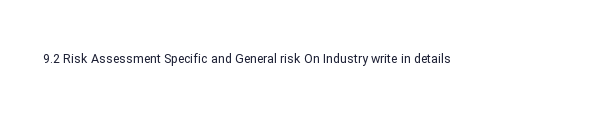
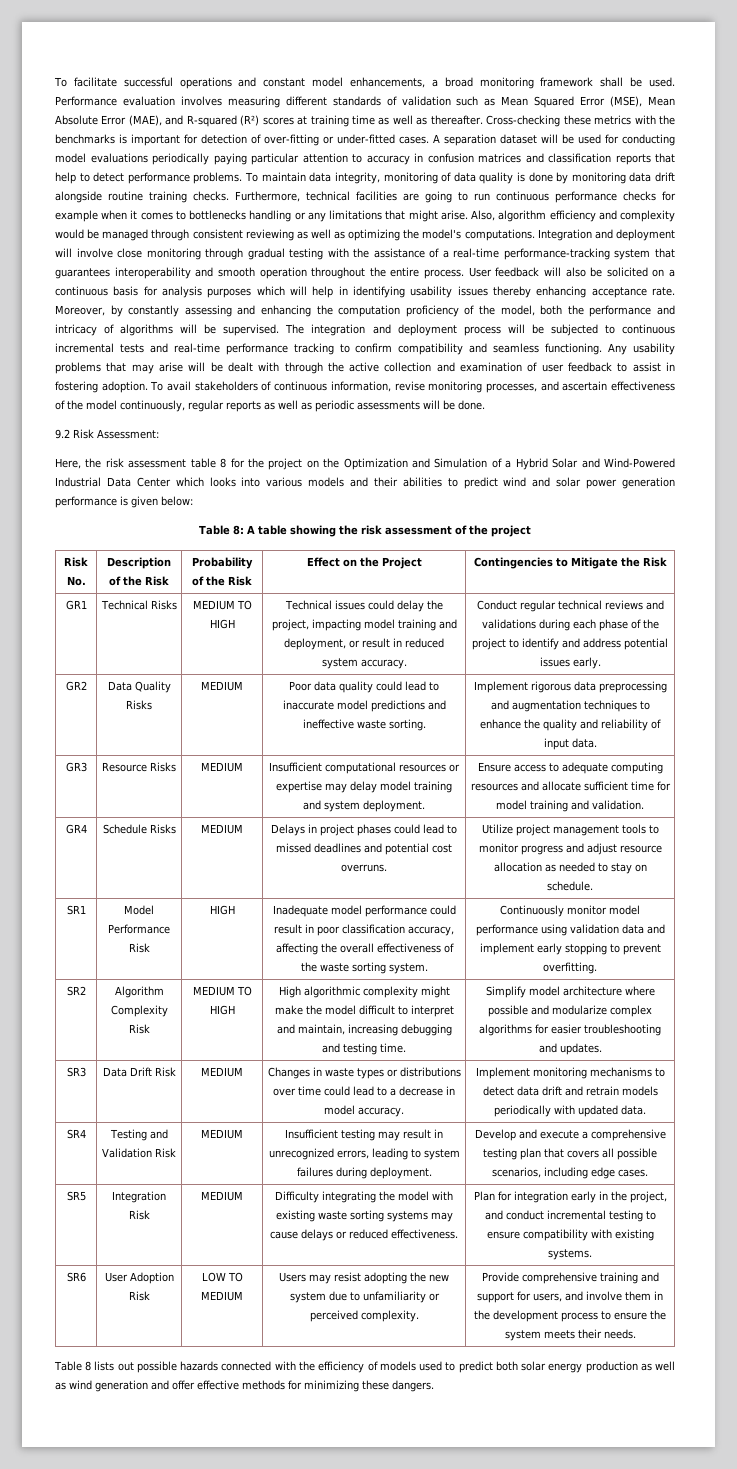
- 9.2 Risk Assessment Specific and General risk On Industry write in details
+ To facilitate successful operations and constant model enhancements, a broad monitoring framework shall be used. Performance evaluation involves measuring different standards of validation such as Mean Squared Error (MSE), Mean Absolute Error (MAE), and R-squared (R²) scores at training time as well as thereafter. Cross-checking these metrics with the benchmarks is important for detection of over-fitting or under-fitted cases. A separation dataset will be used for conducting model evaluations periodically paying particular attention to accuracy in confusion matrices and classification reports that help to detect performance problems. To maintain data integrity, monitoring of data quality is done by monitoring data drift alongside routine training checks. Furthermore, technical facilities are going to run continuous performance checks for example when it comes to bottlenecks handling or any limitations that might arise. Also, algorithm efficiency and complexity would be managed through consistent reviewing as well as optimizing the model's computations. Integration and deployment will involve close monitoring through gradual testing with the assistance of a real-time performance-tracking system that guarantees interoperability and smooth operation throughout the entire process. User feedback will also be solicited on a continuous basis for analysis purposes which will help in identifying usability issues thereby enhancing acceptance rate. Moreover, by constantly assessing and enhancing the computation proficiency of the model, both the performance and intricacy of algorithms will be supervised. The integration and deployment process will be subjected to continuous incremental tests and real-time performance tracking to confirm compatibility and seamless functioning. Any usability problems that may arise will be dealt with through the active collection and examination of user feedback to assist in fostering adoption. To avail stakeholders of continuous information, revise monitoring processes, and ascertain effectiveness of the model continuously, regular reports as well as periodic assessments will be done.
+ 9.2 Risk Assessment:
+ Here, the risk assessment table 8 for the project on the Optimization and Simulation of a Hybrid Solar and Wind-Powered Industrial Data Center which looks into various models and their abilities to predict wind and solar power generation performance is given below:
+ Table 8: A table showing the risk assessment of the project
+ Risk No. | Description of the Risk | Probability of the Risk | Effect on the Project | Contingencies to Mitigate the Risk
+ GR1 | Technical Risks | MEDIUM TO HIGH | Technical issues could delay the project, impacting model training and deployment, or result in reduced system accuracy. | Conduct regular technical reviews and validations during each phase of the project to identify and address potential issues early.
+ GR2 | Data Quality Risks | MEDIUM | Poor data quality could lead to inaccurate model predictions and ineffective waste sorting. | Implement rigorous data preprocessing and augmentation techniques to enhance the quality and reliability of input data.
+ GR3 | Resource Risks | MEDIUM | Insufficient computational resources or expertise may delay model training and system deployment. | Ensure access to adequate computing resources and allocate sufficient time for model training and validation.
+ GR4 | Schedule Risks | MEDIUM | Delays in project phases could lead to missed deadlines and potential cost overruns. | Utilize project management tools to monitor progress and adjust resource allocation as needed to stay on schedule.
+ SR1 | Model Performance Risk | HIGH | Inadequate model performance could result in poor classification accuracy, affecting the overall effectiveness of the waste sorting system. | Continuously monitor model performance using validation data and implement early stopping to prevent overfitting.
+ SR2 | Algorithm Complexity Risk | MEDIUM TO HIGH | High algorithmic complexity might make the model difficult to interpret and maintain, increasing debugging and testing time. | Simplify model architecture where possible and modularize complex algorithms for easier troubleshooting and updates.
+ SR3 | Data Drift Risk | MEDIUM | Changes in waste types or distributions over time could lead to a decrease in model accuracy. | Implement monitoring mechanisms to detect data drift and retrain models periodically with updated data.
+ SR4 | Testing and Validation Risk | MEDIUM | Insufficient testing may result in unrecognized errors, leading to system failures during deployment. | Develop and execute a comprehensive testing plan that covers all possible scenarios, including edge cases.
+ SR5 | Integration Risk | MEDIUM | Difficulty integrating the model with existing waste sorting systems may cause delays or reduced effectiveness. | Plan for integration early in the project, and conduct incremental testing to ensure compatibility with existing systems.
+ SR6 | User Adoption Risk | LOW TO MEDIUM | Users may resist adopting the new system due to unfamiliarity or perceived complexity. | Provide comprehensive training and support for users, and involve them in the development process to ensure the system meets their needs.
+ Table 8 lists out possible hazards connected with the efficiency of models used to predict both solar energy production as well as wind generation and offer effective methods for minimizing these dangers.

